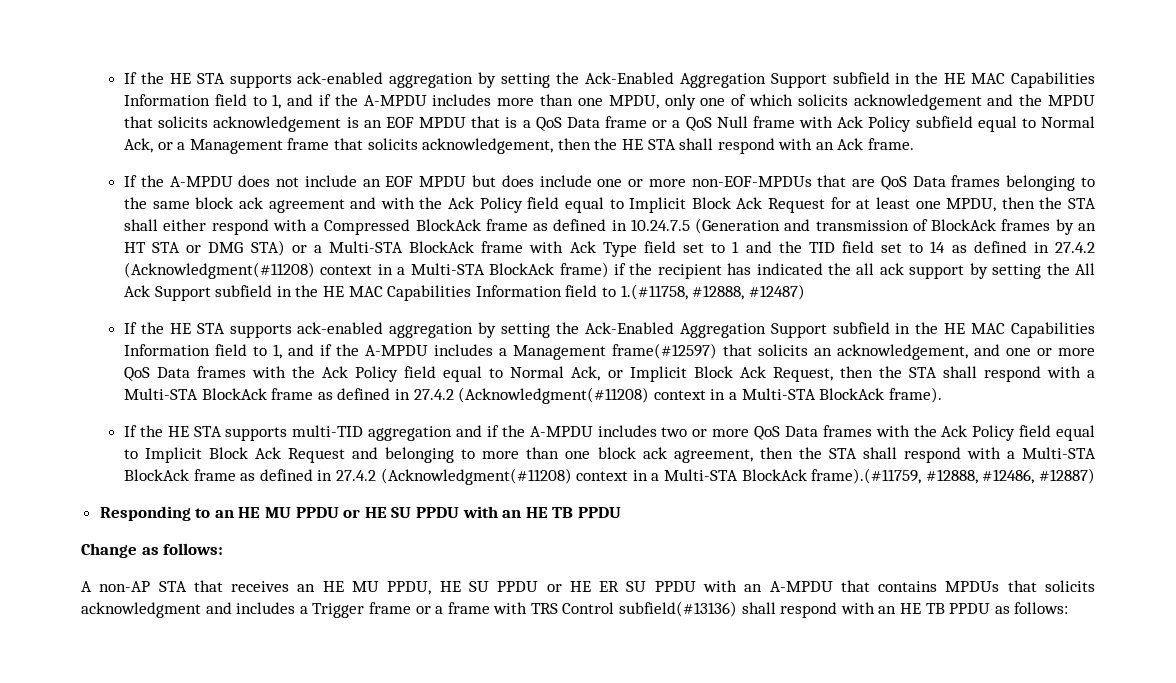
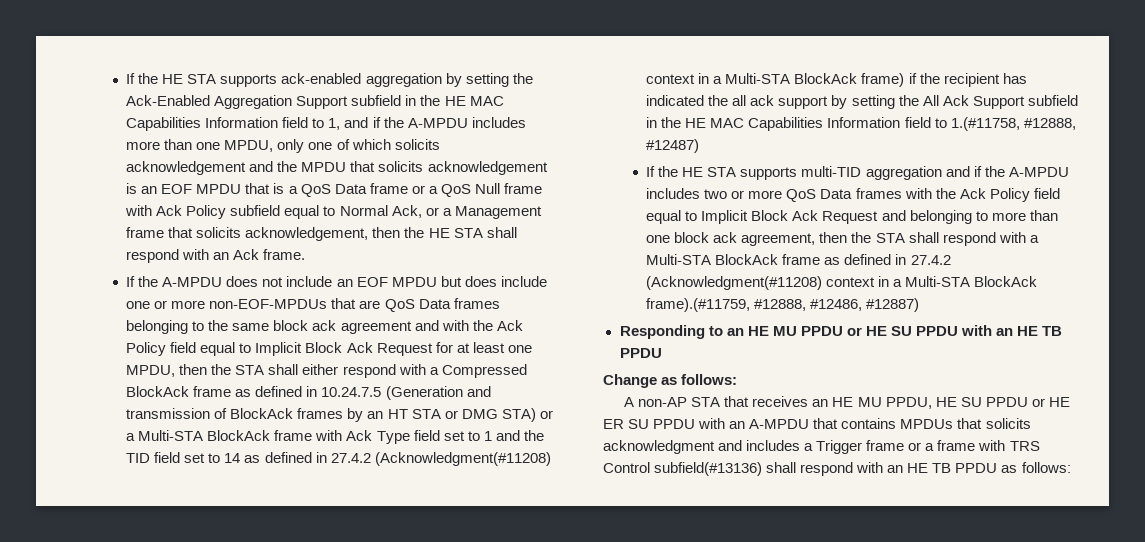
- If the HE STA supports ack-enabled aggregation by setting the Ack-Enabled Aggregation Support subfield in the HE MAC Capabilities Information field to 1, and if the A-MPDU includes a Management frame(#12597) that solicits an acknowledgement, and one or more QoS Data frames with the Ack Policy field equal to Normal Ack, or Implicit Block Ack Request, then the STA shall respond with a Multi-STA BlockAck frame as defined in 27.4.2 (Acknowledgment(#11208) context in a Multi-STA BlockAck frame).

